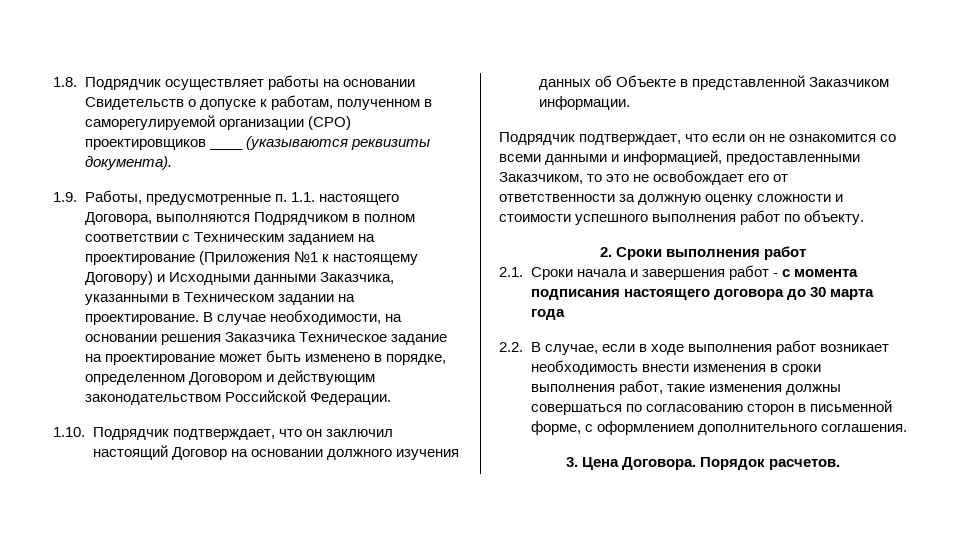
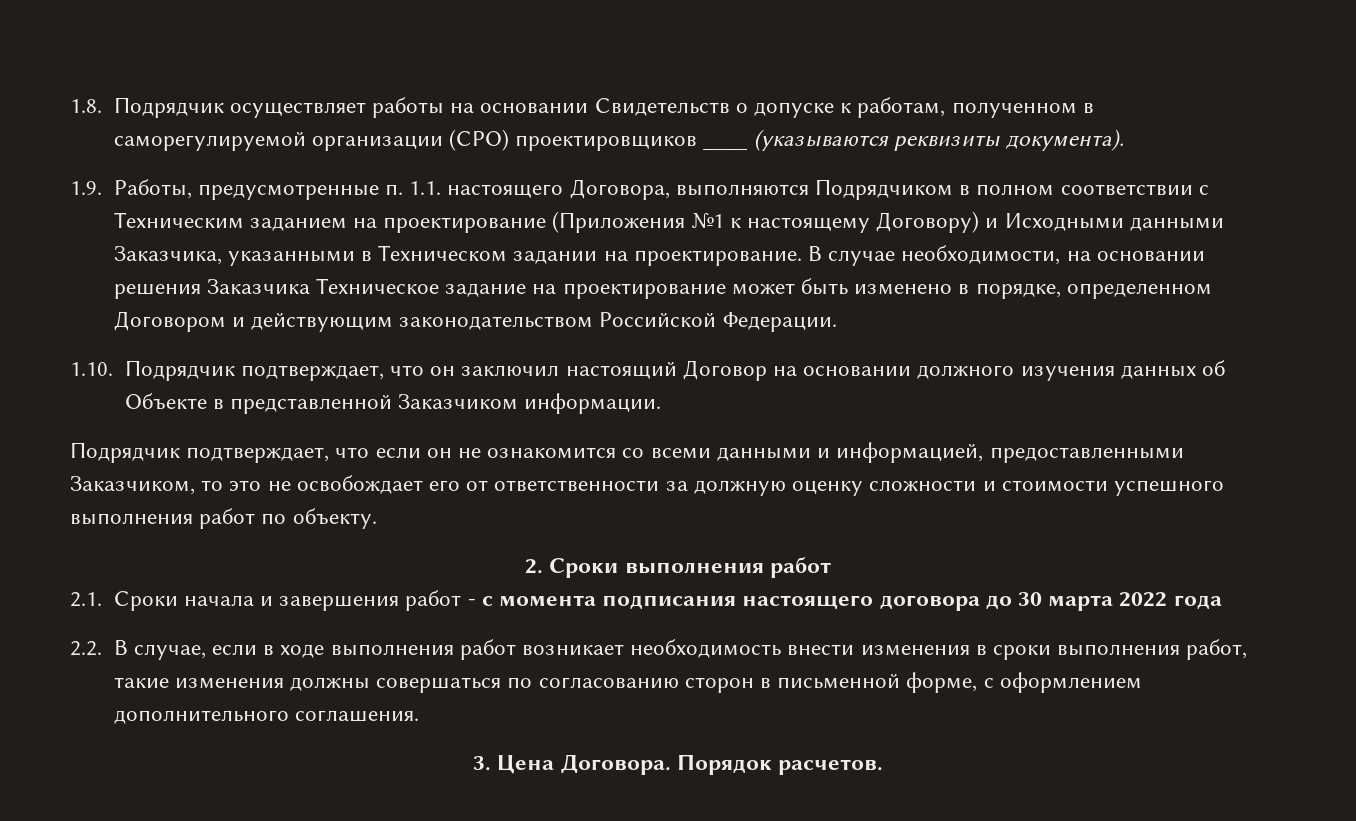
- 2.1. Сроки начала и завершения работ - с момента подписания настоящего договора до 30 марта года
+ 2.1. Сроки начала и завершения работ - с момента подписания настоящего договора до 30 марта 2022 года

